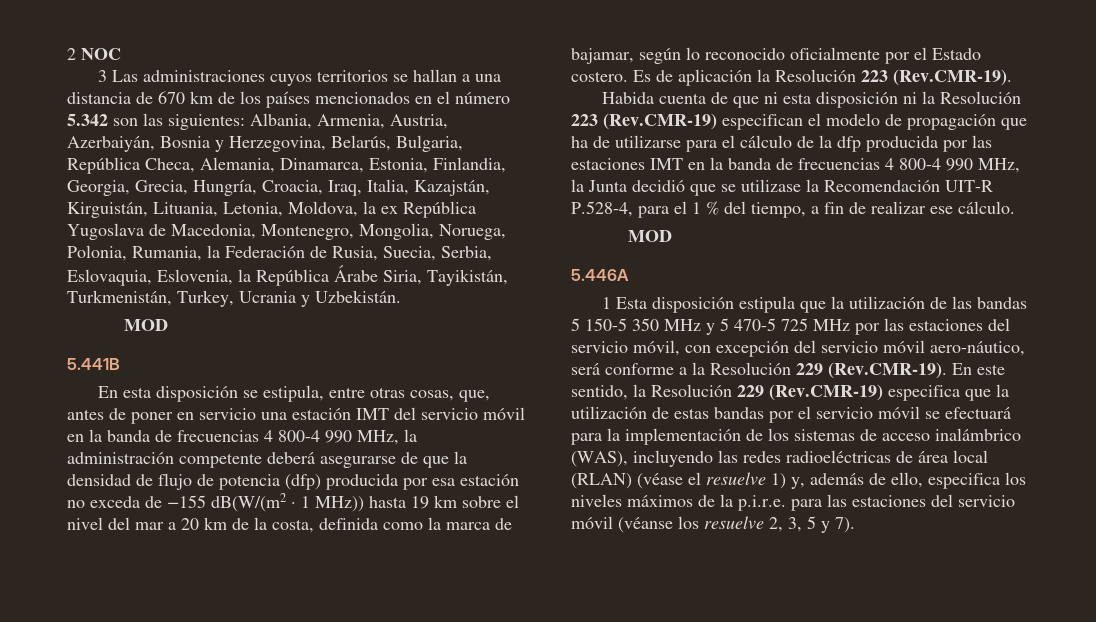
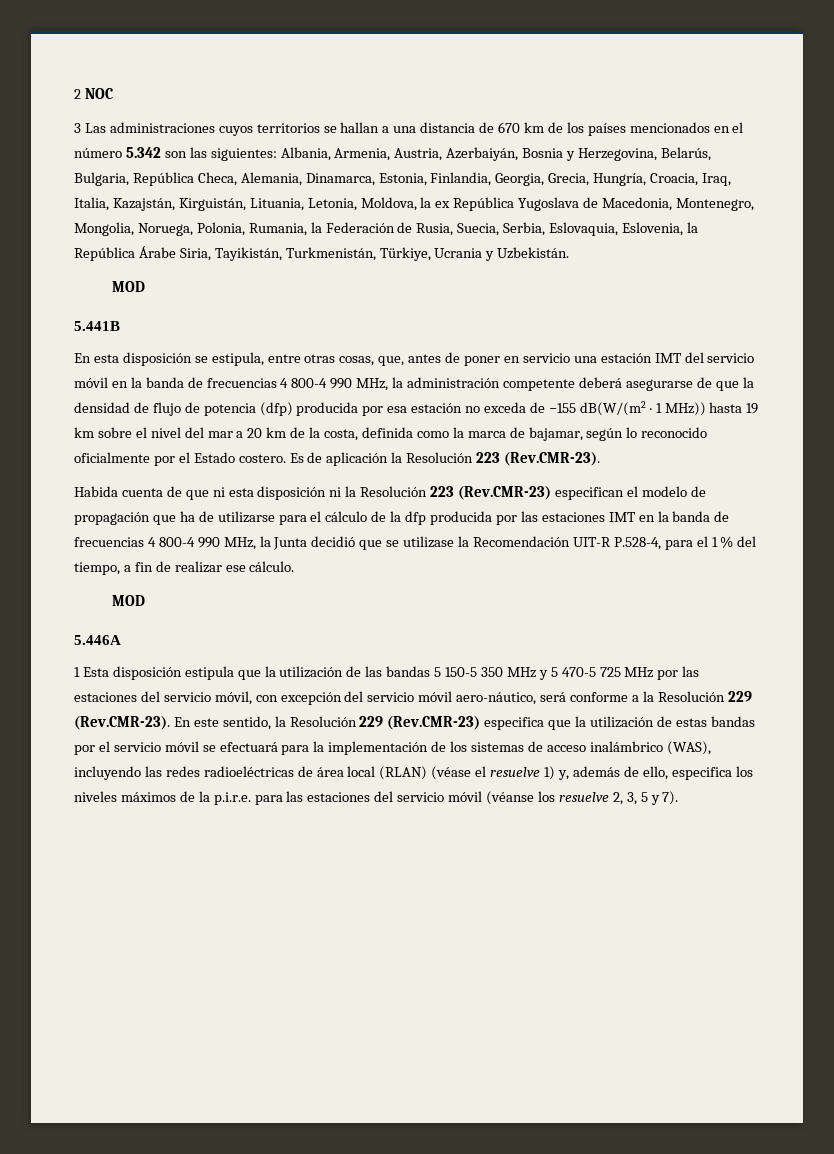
- Albania, Armenia, Austria, Azerbaiyán, Bosnia y Herzegovina, Belarús, Bulgaria, República Checa, Alemania, Dinamarca, Estonia, Finlandia, Georgia, Grecia, Hungría, Croacia, Iraq, Italia, Kazajstán, Kirguistán, Lituania, Letonia, Moldova, la ex República Yugoslava de Macedonia, Montenegro, Mongolia, Noruega, Polonia, Rumania, la Federación de Rusia, Suecia, Serbia, Eslovaquia, Eslovenia, la República Árabe Siria, Tayikistán, Turkmenistán, Turkey, Ucrania y Uzbekistán.
+ Albania, Armenia, Austria, Azerbaiyán, Bosnia y Herzegovina, Belarús, Bulgaria, República Checa, Alemania, Dinamarca, Estonia, Finlandia, Georgia, Grecia, Hungría, Croacia, Iraq, Italia, Kazajstán, Kirguistán, Lituania, Letonia, Moldova, la ex República Yugoslava de Macedonia, Montenegro, Mongolia, Noruega, Polonia, Rumania, la Federación de Rusia, Suecia, Serbia, Eslovaquia, Eslovenia, la República Árabe Siria, Tayikistán, Turkmenistán, Türkiye, Ucrania y Uzbekistán.
- Es de aplicación la Resolución 223 (Rev.CMR-19).
+ Es de aplicación la Resolución 223 (Rev.CMR-23).
- Habida cuenta de que ni esta disposición ni la Resolución 223 (Rev.CMR-19) especifican el modelo de propagación que ha de utilizarse para el cálculo de la dfp producida por las estaciones IMT en la banda de frecuencias 4 800-4 990 MHz, la Junta decidió que se utilizase la Recomendación UIT-R P.528-4, para el 1 % del tiempo, a fin de realizar ese cálculo.
+ Habida cuenta de que ni esta disposición ni la Resolución 223 (Rev.CMR-23) especifican el modelo de propagación que ha de utilizarse para el cálculo de la dfp producida por las estaciones IMT en la banda de frecuencias 4 800-4 990 MHz, la Junta decidió que se utilizase la Recomendación UIT-R P.528-4, para el 1 % del tiempo, a fin de realizar ese cálculo.
- 1 Esta disposición estipula que la utilización de las bandas 5 150-5 350 MHz y 5 470-5 725 MHz por las estaciones del servicio móvil, con excepción del servicio móvil aero-náutico, será conforme a la Resolución 229 (Rev.CMR-19). En este sentido, la Resolución 229 (Rev.CMR-19) especifica que la utilización de estas bandas por el servicio móvil se efectuará para la implementación de los sistemas de acceso inalámbrico (WAS), incluyendo las redes radioeléctricas de área local (RLAN) (véase el resuelve 1) y, además de ello, especifica los niveles máximos de la p.i.r.e. para las estaciones del servicio móvil (véanse los resuelve 2, 3, 5 y 7).
+ 1 Esta disposición estipula que la utilización de las bandas 5 150-5 350 MHz y 5 470-5 725 MHz por las estaciones del servicio móvil, con excepción del servicio móvil aero-náutico, será conforme a la Resolución 229 (Rev.CMR-23). En este sentido, la Resolución 229 (Rev.CMR-23) especifica que la utilización de estas bandas por el servicio móvil se efectuará para la implementación de los sistemas de acceso inalámbrico (WAS), incluyendo las redes radioeléctricas de área local (RLAN) (véase el resuelve 1) y, además de ello, especifica los niveles máximos de la p.i.r.e. para las estaciones del servicio móvil (véanse los resuelve 2, 3, 5 y 7).

